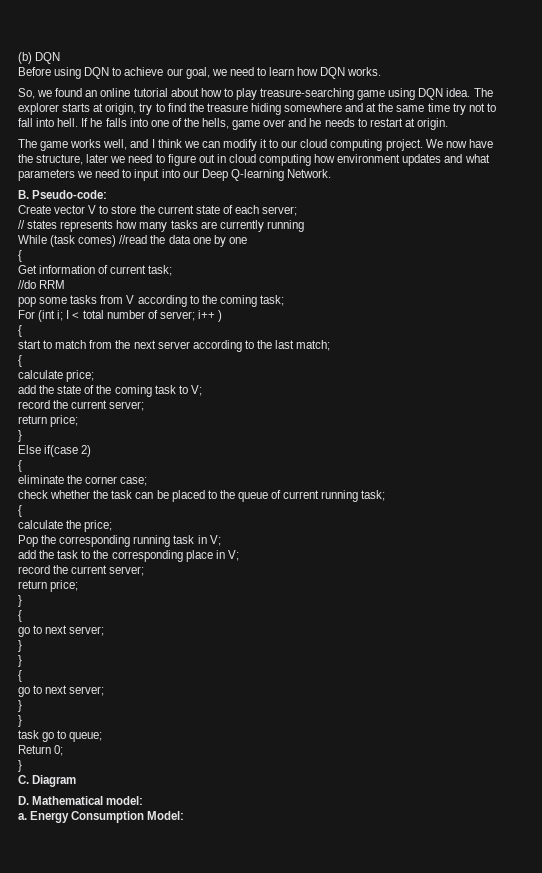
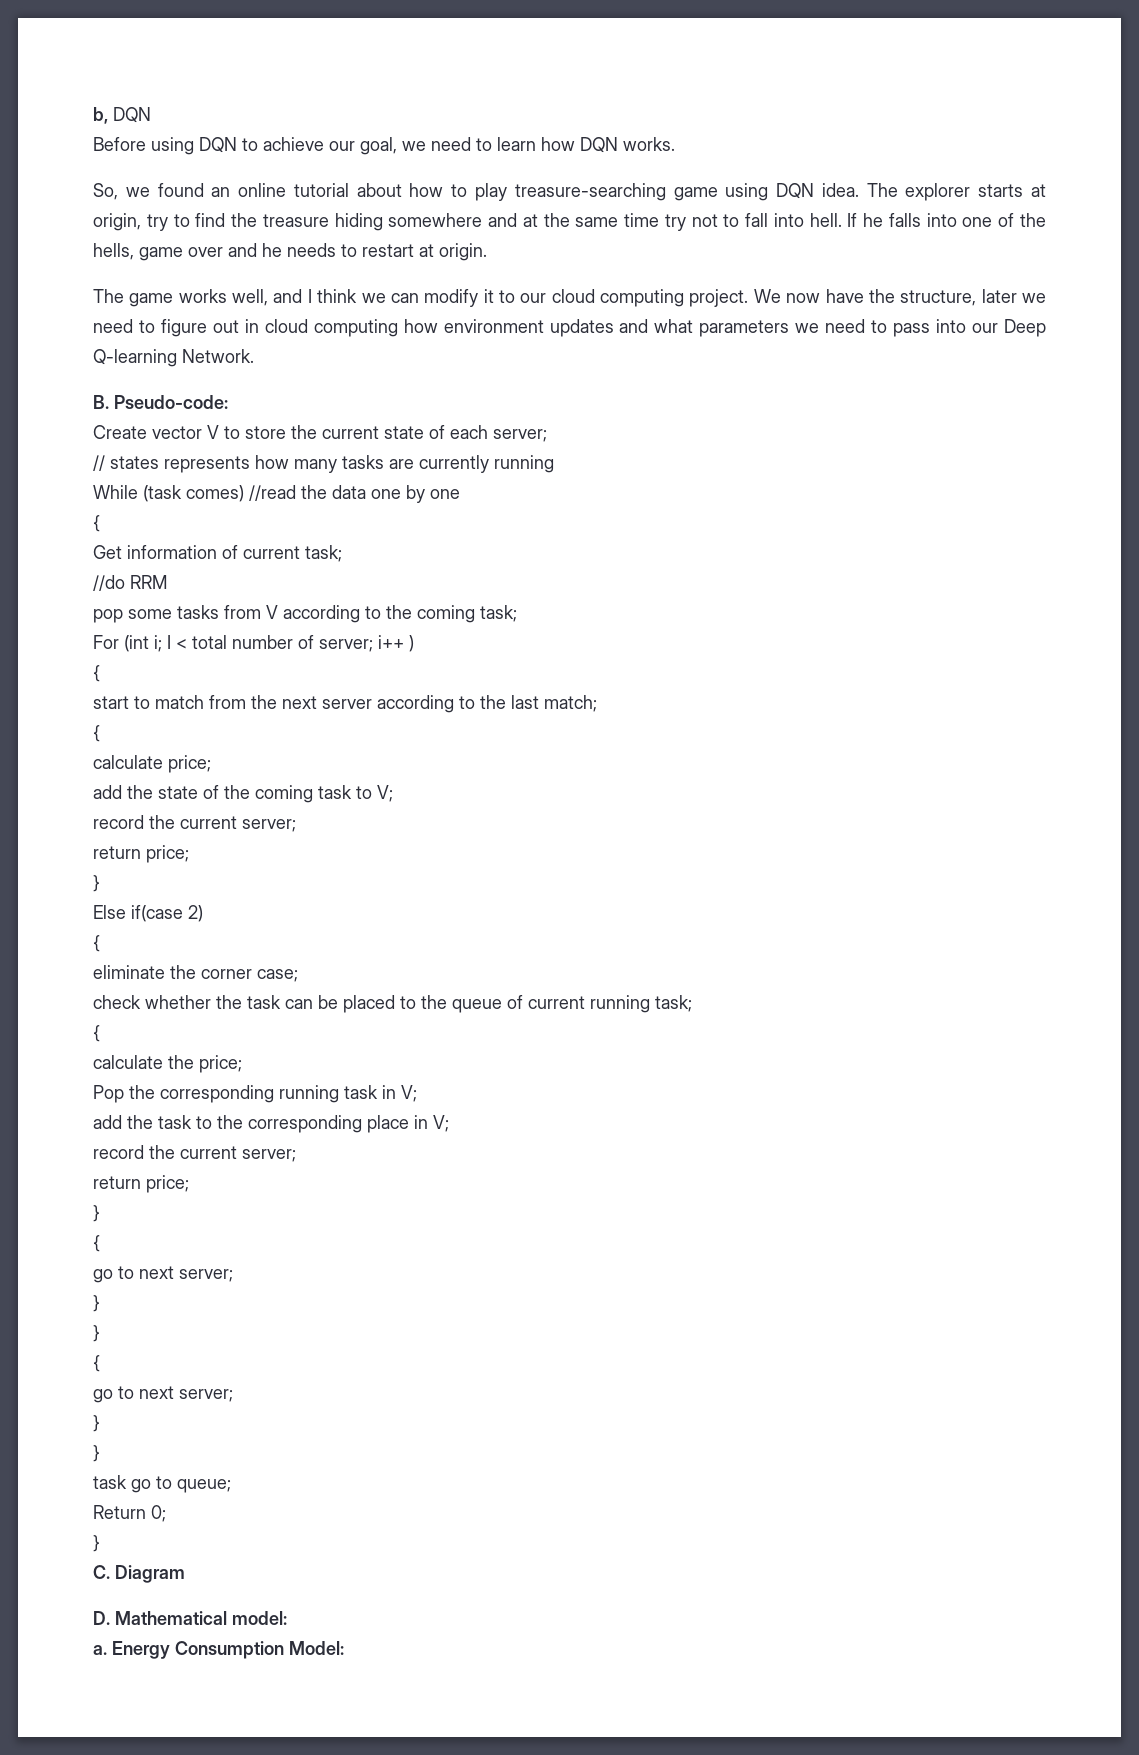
- (b) DQN
+ b, DQN
- We now have the structure, later we need to figure out in cloud computing how environment updates and what parameters we need to input into our Deep Q-learning Network.
+ We now have the structure, later we need to figure out in cloud computing how environment updates and what parameters we need to pass into our Deep Q-learning Network.

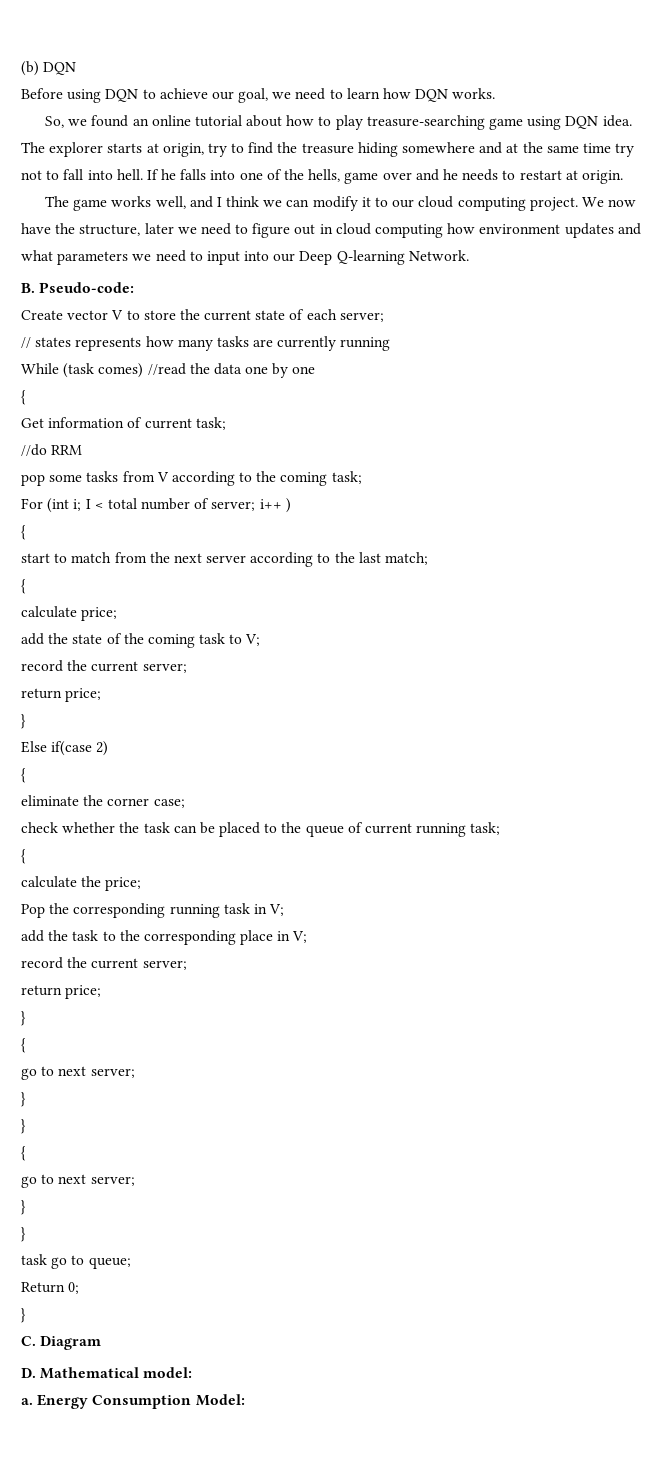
- b, DQN
+ (b) DQN
- We now have the structure, later we need to figure out in cloud computing how environment updates and what parameters we need to pass into our Deep Q-learning Network.
+ We now have the structure, later we need to figure out in cloud computing how environment updates and what parameters we need to input into our Deep Q-learning Network.

